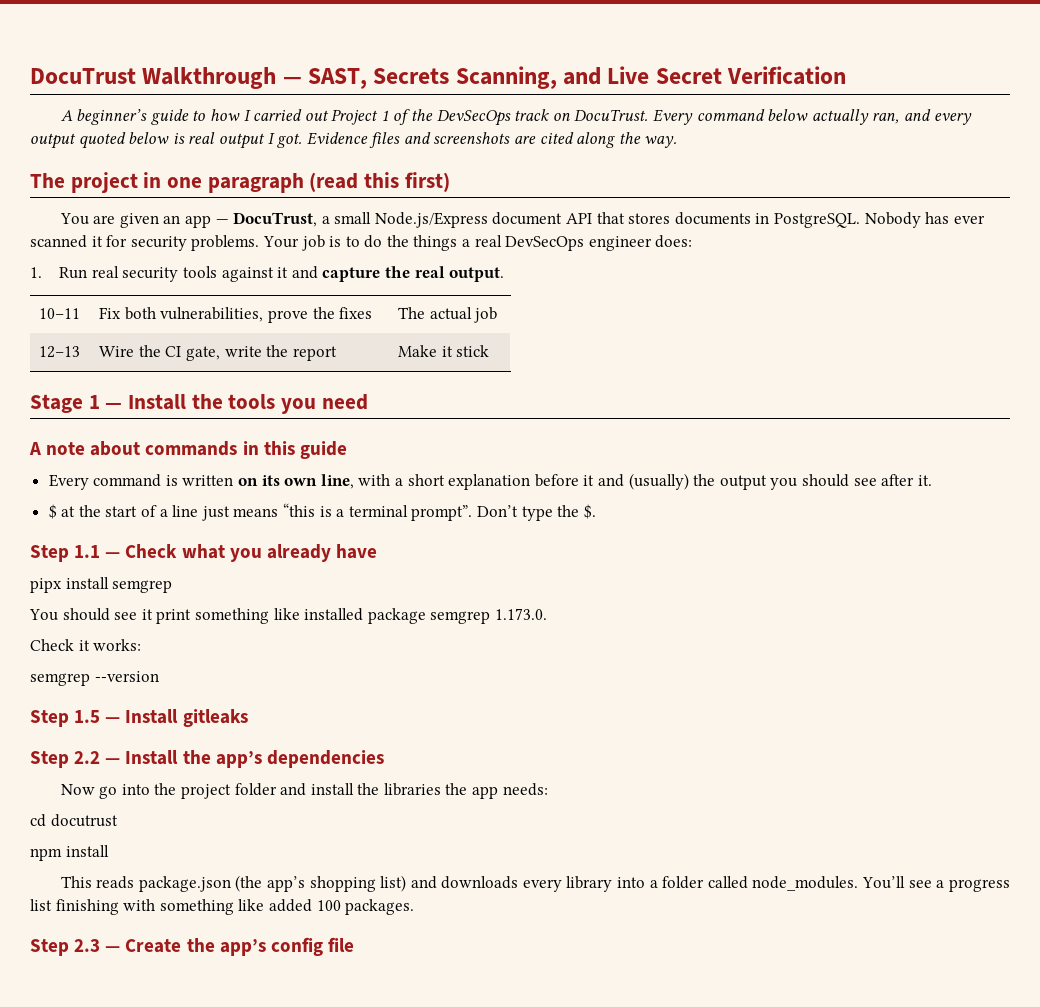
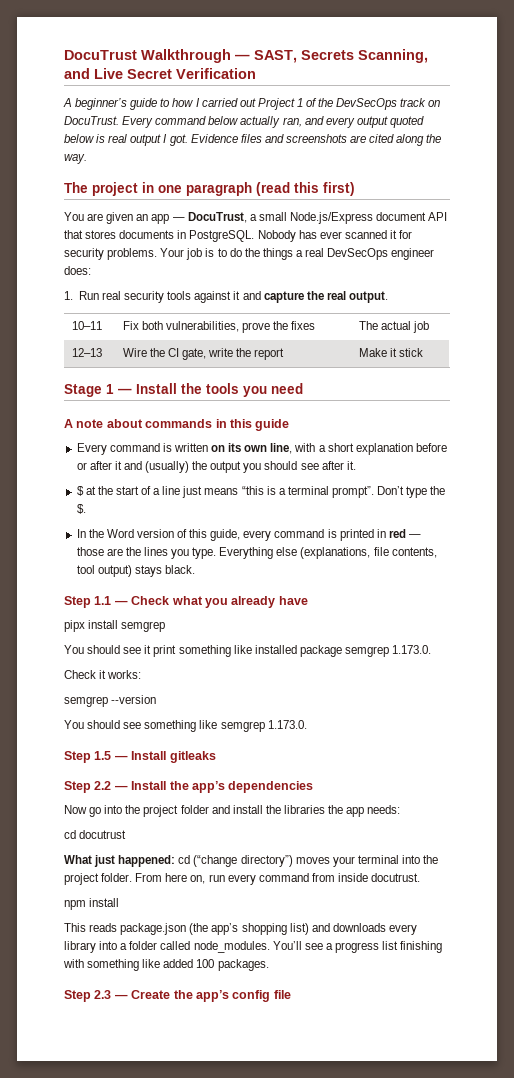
- Every command is written on its own line, with a short explanation before it and (usually) the output you should see after it.
+ Every command is written on its own line, with a short explanation before or after it and (usually) the output you should see after it.
+ In the Word version of this guide, every command is printed in red — those are the lines you type. Everything else (explanations, file contents, tool output) stays black.
+ You should see something like semgrep 1.173.0.
+ What just happened: cd (“change directory”) moves your terminal into the project folder. From here on, run every command from inside docutrust.

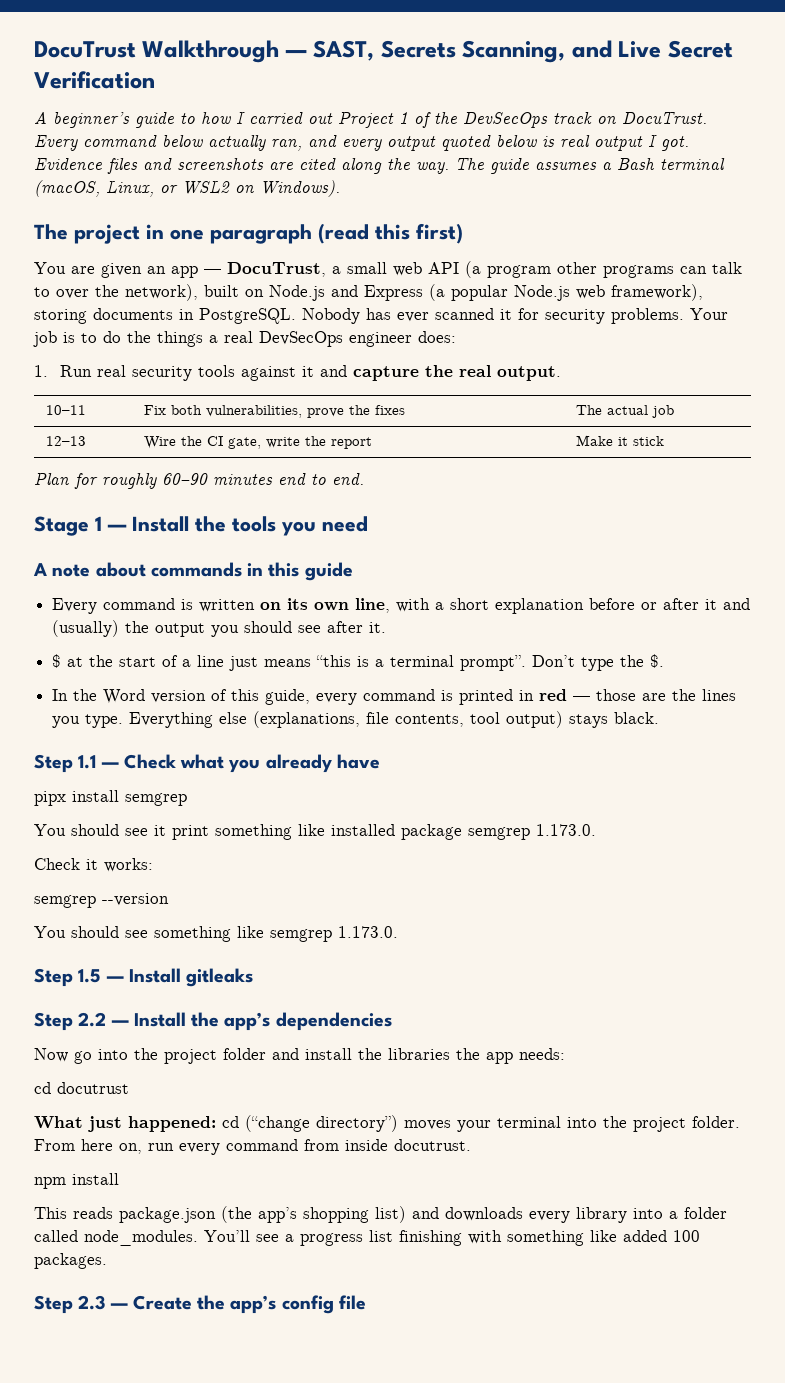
+ The guide assumes a Bash terminal (macOS, Linux, or WSL2 on Windows).
- You are given an app — DocuTrust, a small Node.js/Express document API that stores documents in PostgreSQL.
+ You are given an app — DocuTrust, a small web API (a program other programs can talk to over the network), built on Node.js and Express (a popular Node.js web framework), storing documents in PostgreSQL.
+ Plan for roughly 60–90 minutes end to end.

